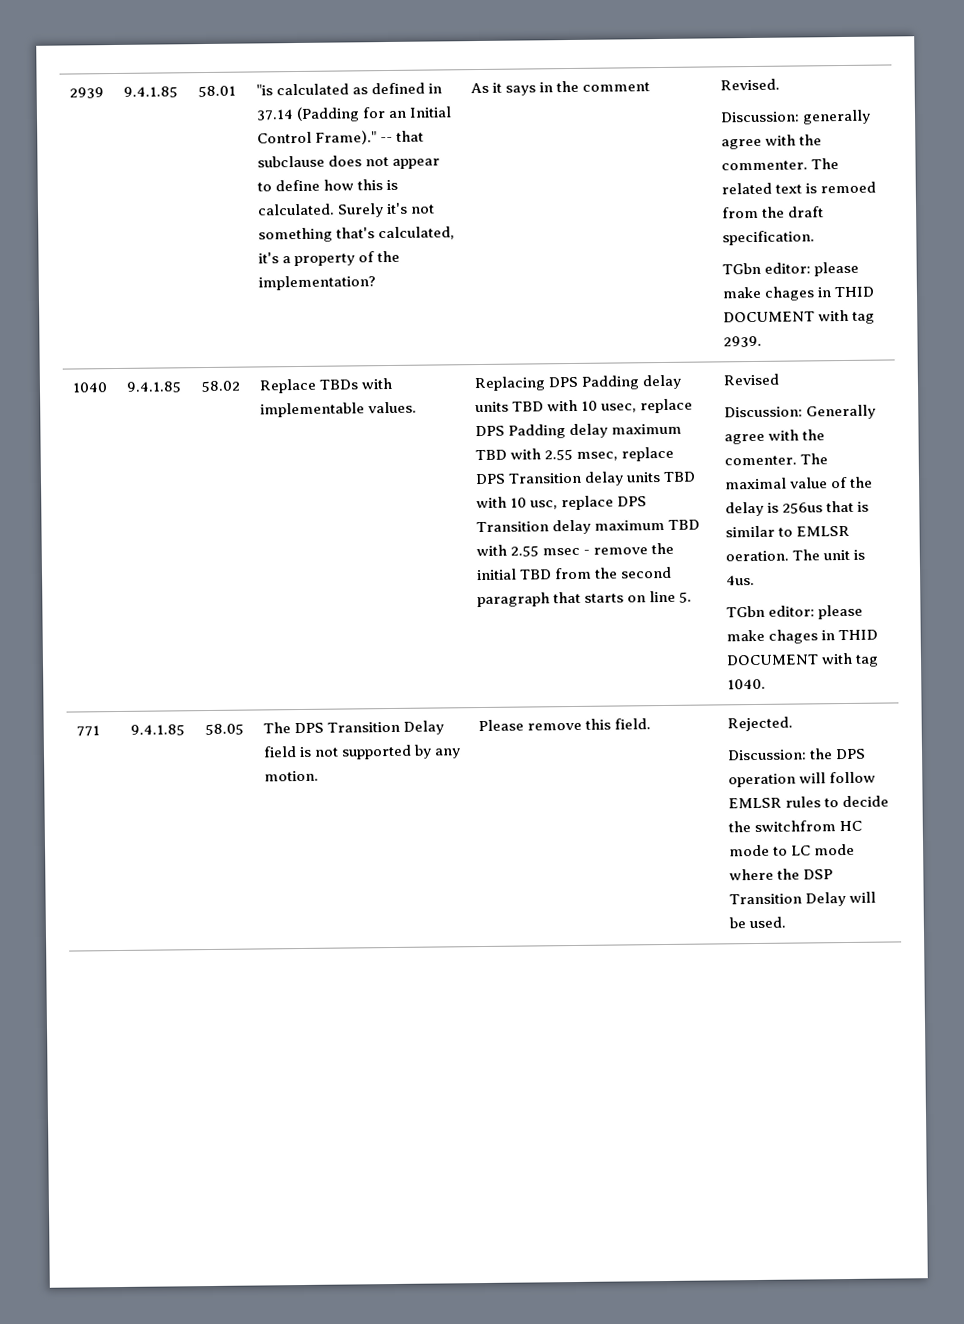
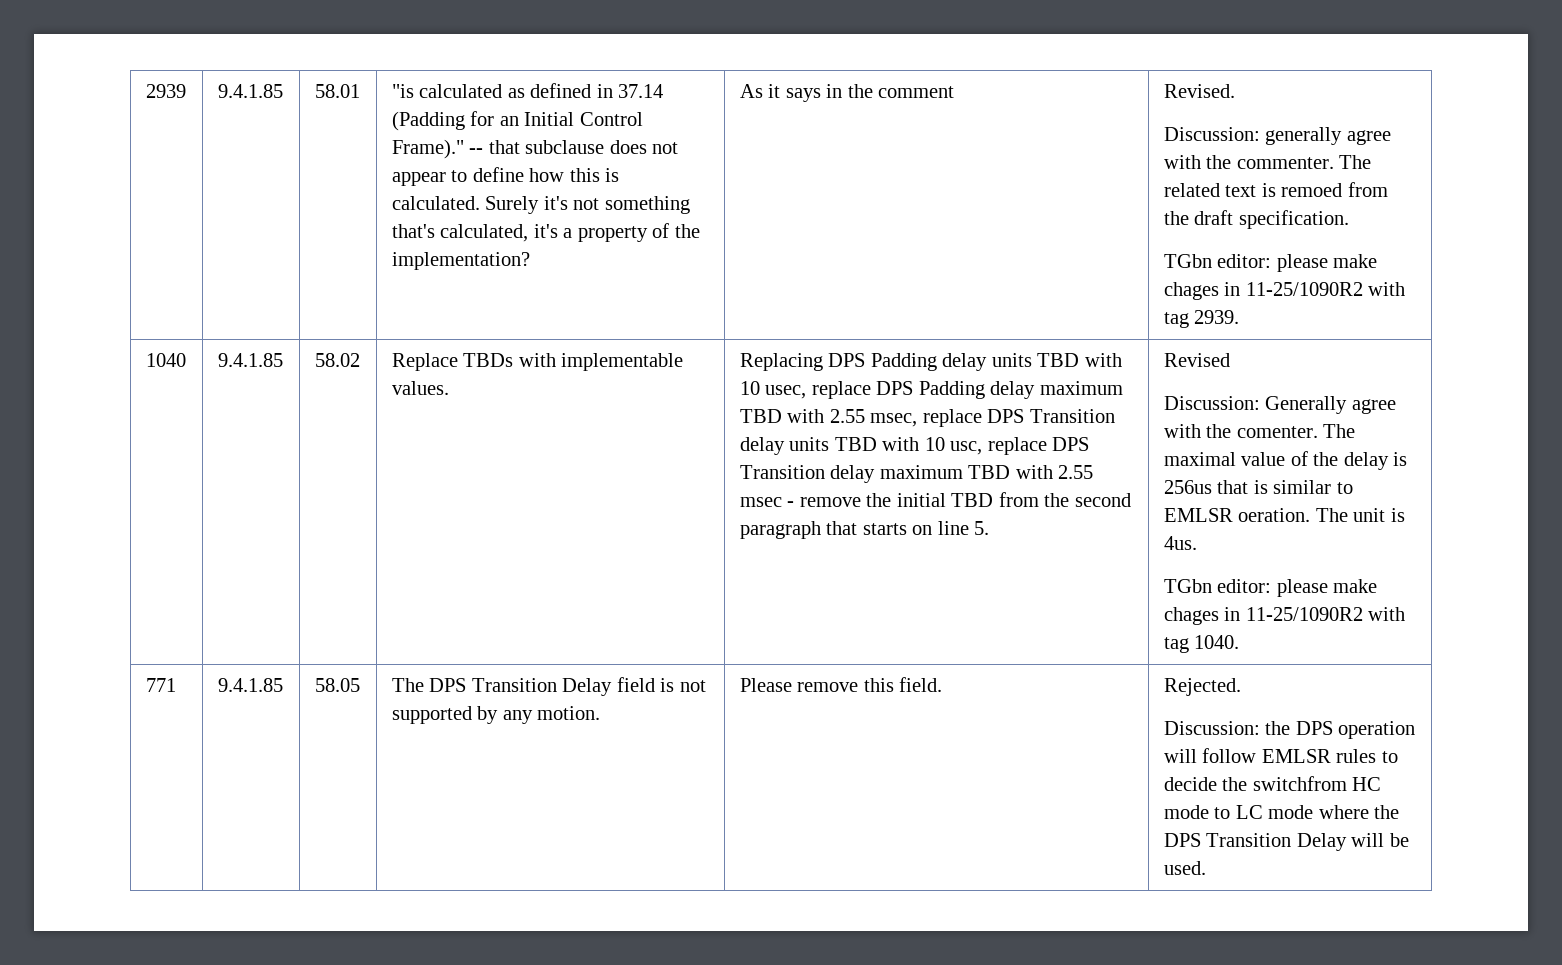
- TGbn editor: please make chages in THID DOCUMENT with tag 2939.
+ TGbn editor: please make chages in 11-25/1090R2 with tag 2939.
- TGbn editor: please make chages in THID DOCUMENT with tag 1040.
+ TGbn editor: please make chages in 11-25/1090R2 with tag 1040.
- Discussion: the DPS operation will follow EMLSR rules to decide the switchfrom HC mode to LC mode where the DSP Transition Delay will be used.
+ Discussion: the DPS operation will follow EMLSR rules to decide the switchfrom HC mode to LC mode where the DPS Transition Delay will be used.

